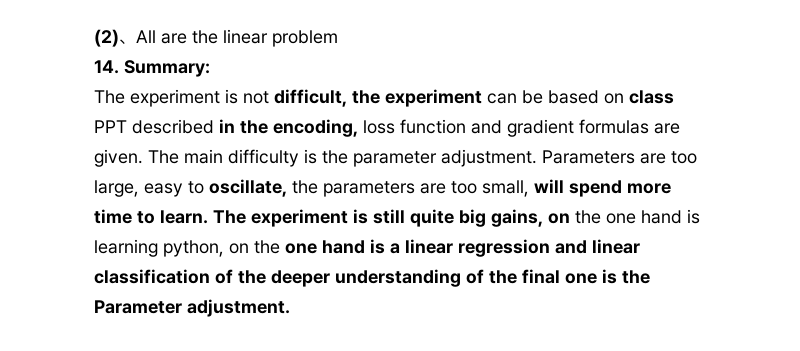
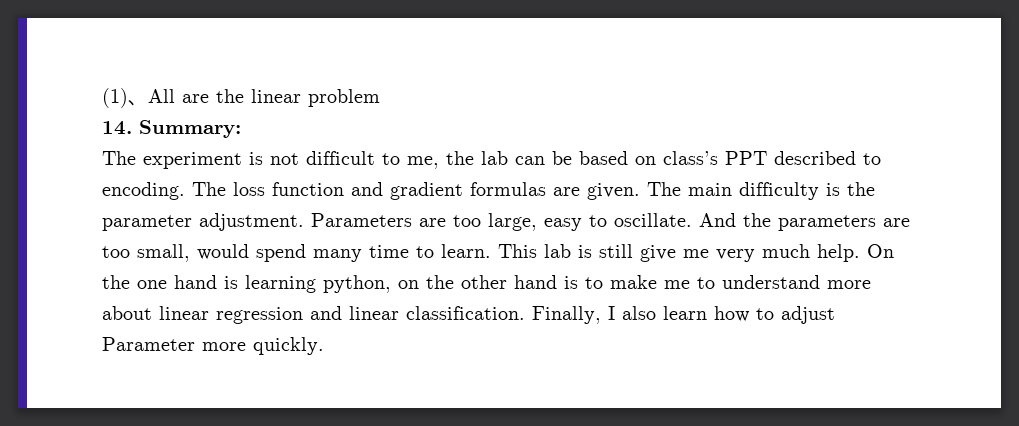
- (2)、All are the linear problem
+ (1)、All are the linear problem
- The experiment is not difficult, the experiment can be based on class PPT described in the encoding, loss function and gradient formulas are given.
+ The experiment is not difficult to me, the lab can be based on class’s PPT described to encoding. The loss function and gradient formulas are given.
- Parameters are too large, easy to oscillate, the parameters are too small, will spend more time to learn. The experiment is still quite big gains, on the one hand is learning python, on the one hand is a linear regression and linear classification of the deeper understanding of the final one is the Parameter adjustment.
+ Parameters are too large, easy to oscillate. And the parameters are too small, would spend many time to learn. This lab is still give me very much help. On the one hand is learning python, on the other hand is to make me to understand more about linear regression and linear classification. Finally, I also learn how to adjust Parameter more quickly.

